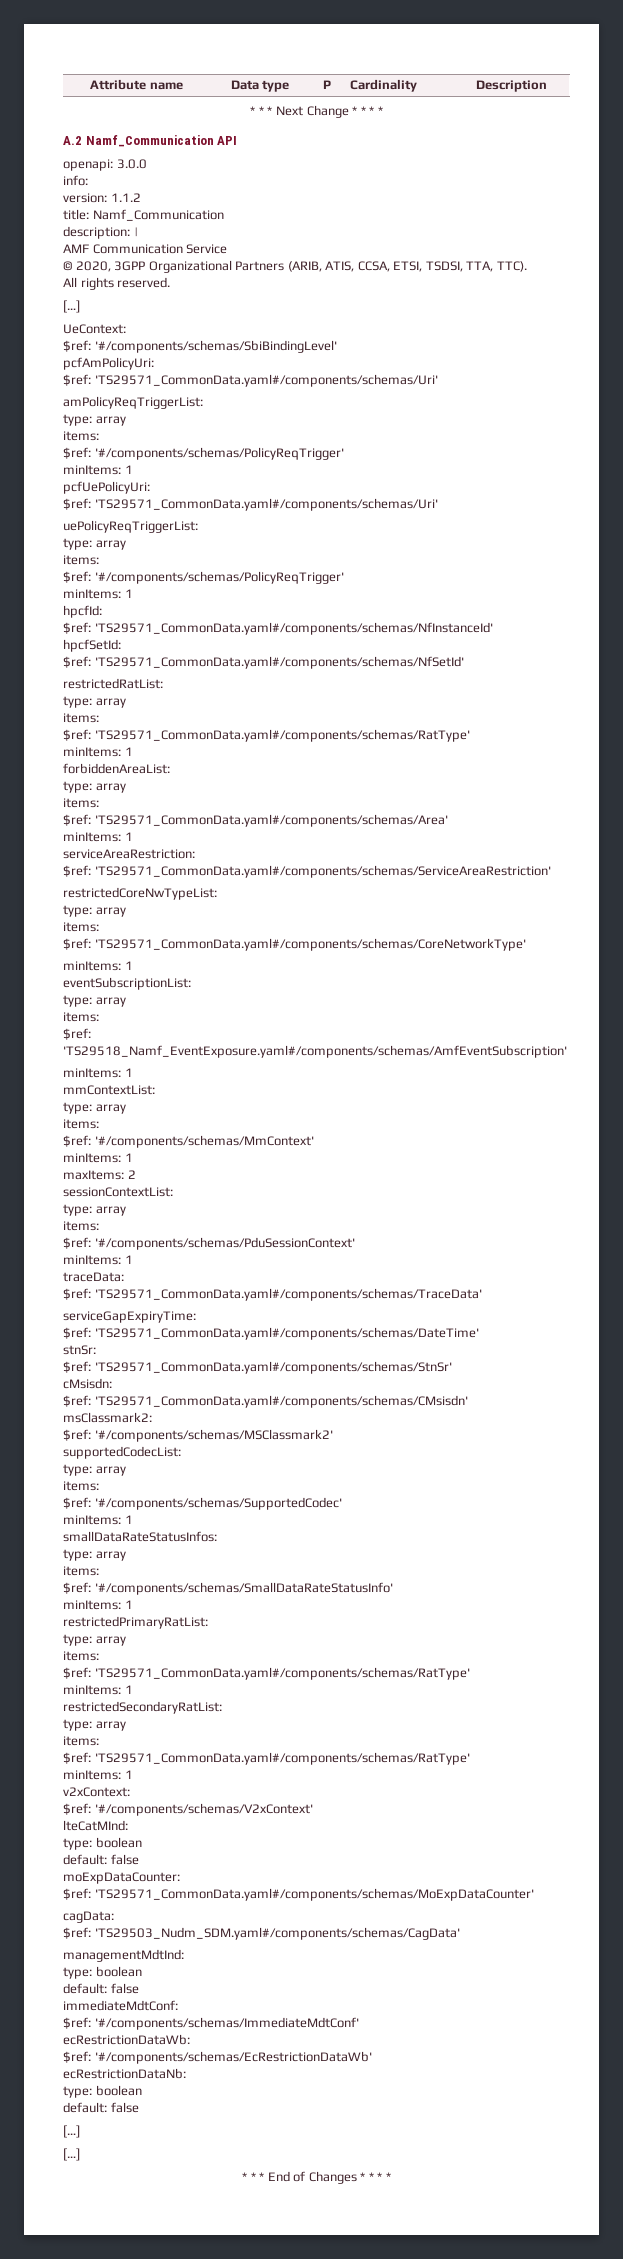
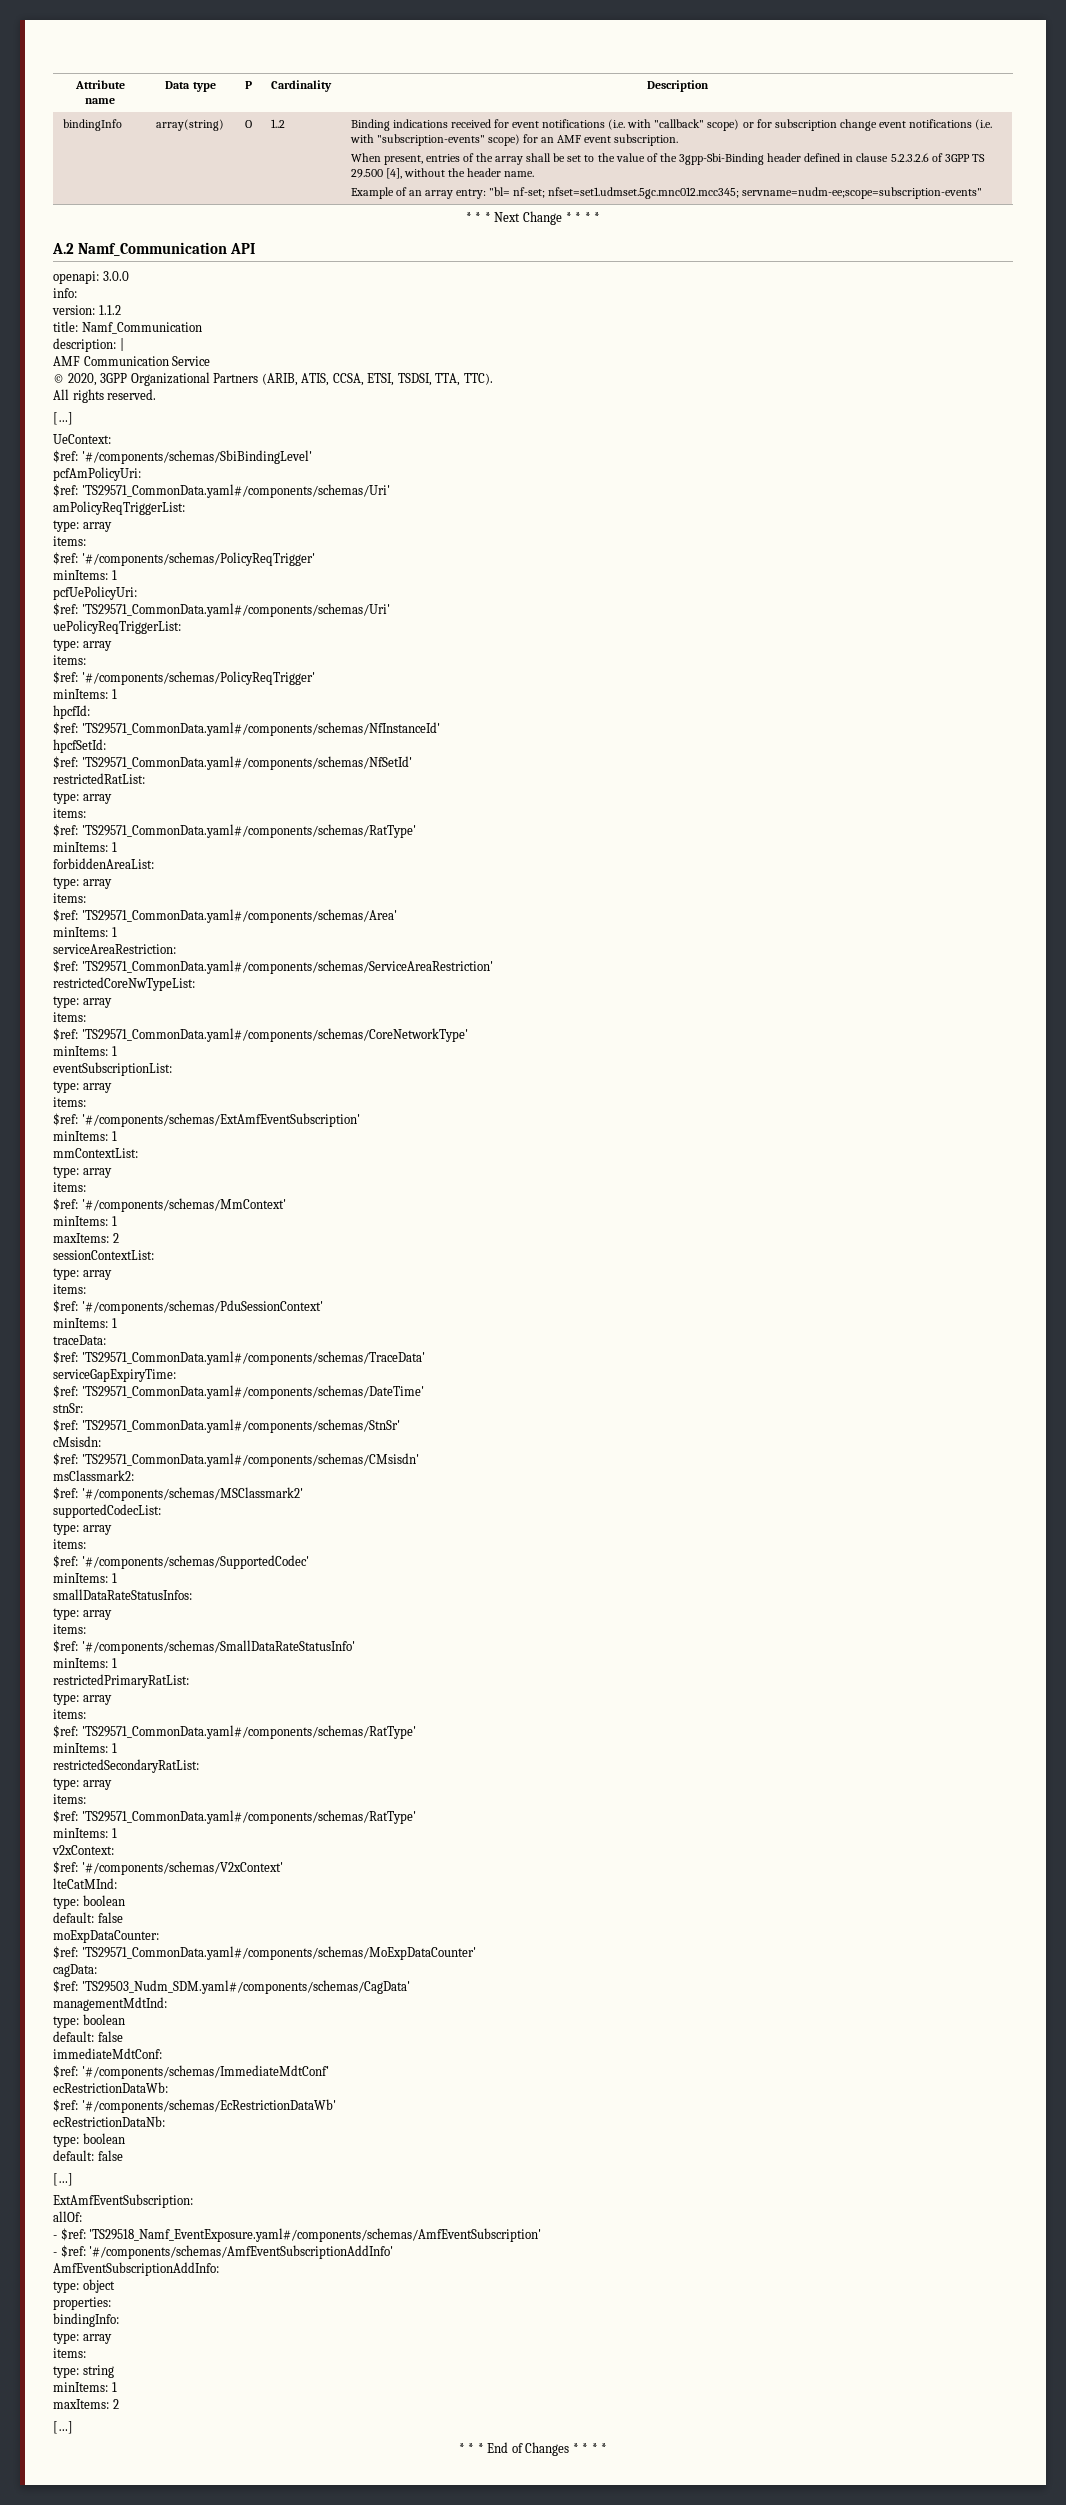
+ bindingInfo | array(string) | O | 1..2 | Binding indications received for event notifications (i.e. with "callback" scope) or for subscription change event notifications (i.e. with "subscription-events" scope) for an AMF event subscription.
+ When present, entries of the array shall be set to the value of the 3gpp-Sbi-Binding header defined in clause 5.2.3.2.6 of 3GPP TS 29.500 [4], without the header name.
+ Example of an array entry: "bl= nf-set; nfset=set1.udmset.5gc.mnc012.mcc345; servname=nudm-ee;scope=subscription-events"
- $ref: 'TS29518_Namf_EventExposure.yaml#/components/schemas/AmfEventSubscription'
+ $ref: '#/components/schemas/ExtAmfEventSubscription'
+ ExtAmfEventSubscription:
+ allOf:
+ - $ref: 'TS29518_Namf_EventExposure.yaml#/components/schemas/AmfEventSubscription'
+ - $ref: '#/components/schemas/AmfEventSubscriptionAddInfo'
+ AmfEventSubscriptionAddInfo:
+ type: object
+ properties:
+ bindingInfo:
+ type: array
+ items:
+ type: string
+ minItems: 1
+ maxItems: 2

